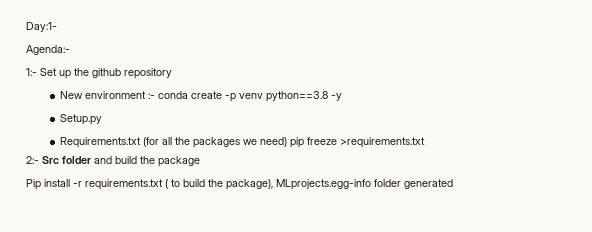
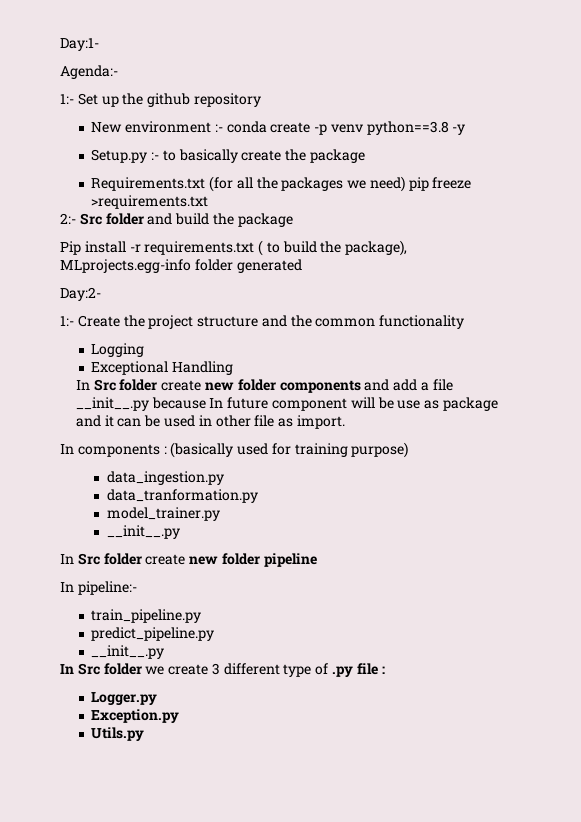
- Setup.py
+ Setup.py :- to basically create the package
+ Day:2-
+ 1:- Create the project structure and the common functionality
+ Logging
+ Exceptional Handling
+ In Src folder create new folder components and add a file __init__.py because In future component will be use as package and it can be used in other file as import.
+ In components : (basically used for training purpose)
+ data_ingestion.py
+ data_tranformation.py
+ model_trainer.py
+ __init__.py
+ In Src folder create new folder pipeline
+ In pipeline:-
+ train_pipeline.py
+ predict_pipeline.py
+ __init__.py
+ In Src folder we create 3 different type of .py file :
+ Logger.py
+ Exception.py
+ Utils.py

